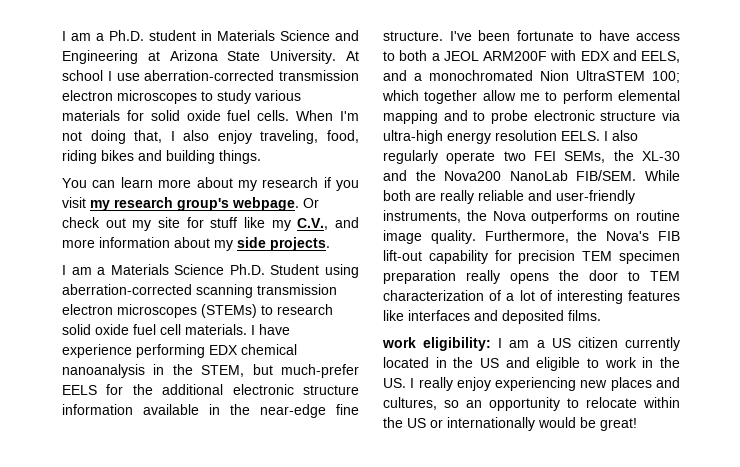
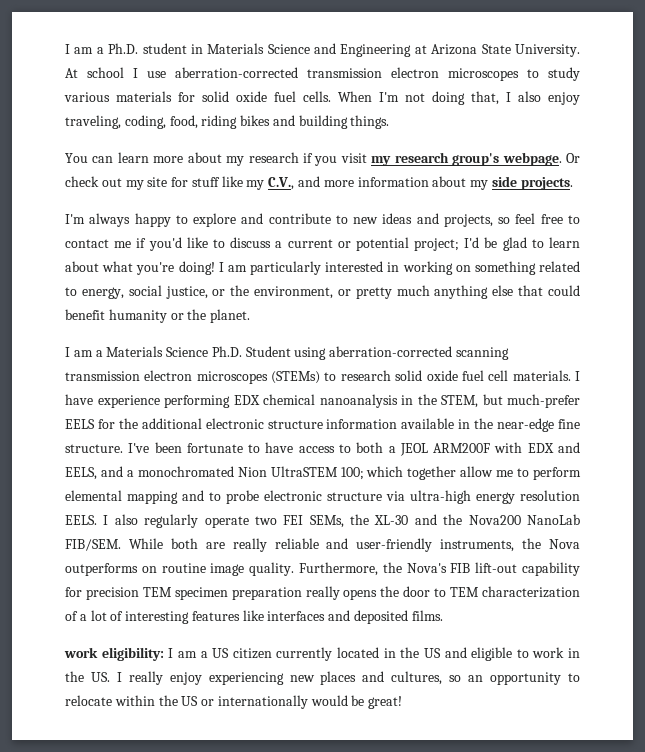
- When I'm not doing that, I also enjoy traveling, food, riding bikes and building things.
+ When I'm not doing that, I also enjoy traveling, coding, food, riding bikes and building things.
+ I'm always happy to explore and contribute to new ideas and projects, so feel free to contact me if you'd like to discuss a current or potential project; I'd be glad to learn about what you're doing! I am particularly interested in working on something related to energy, social justice, or the environment, or pretty much anything else that could benefit humanity or the planet.

